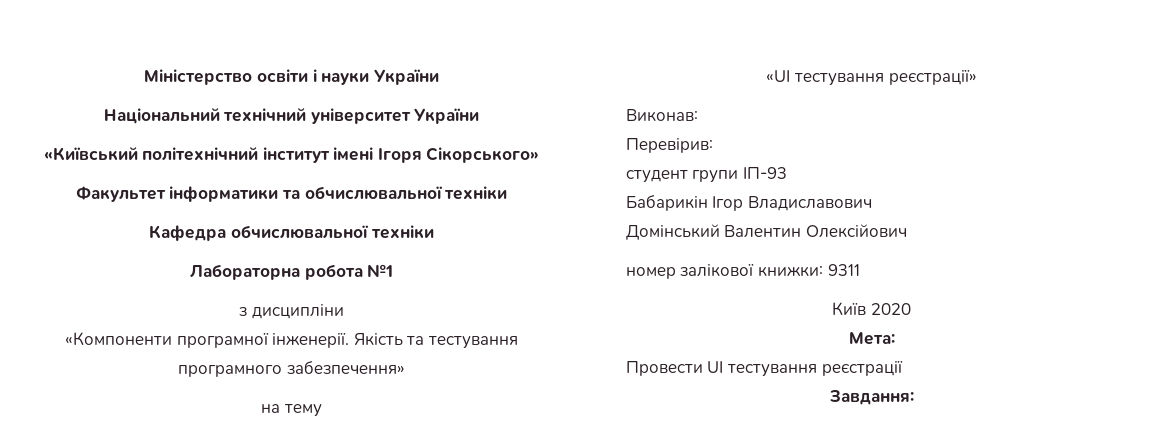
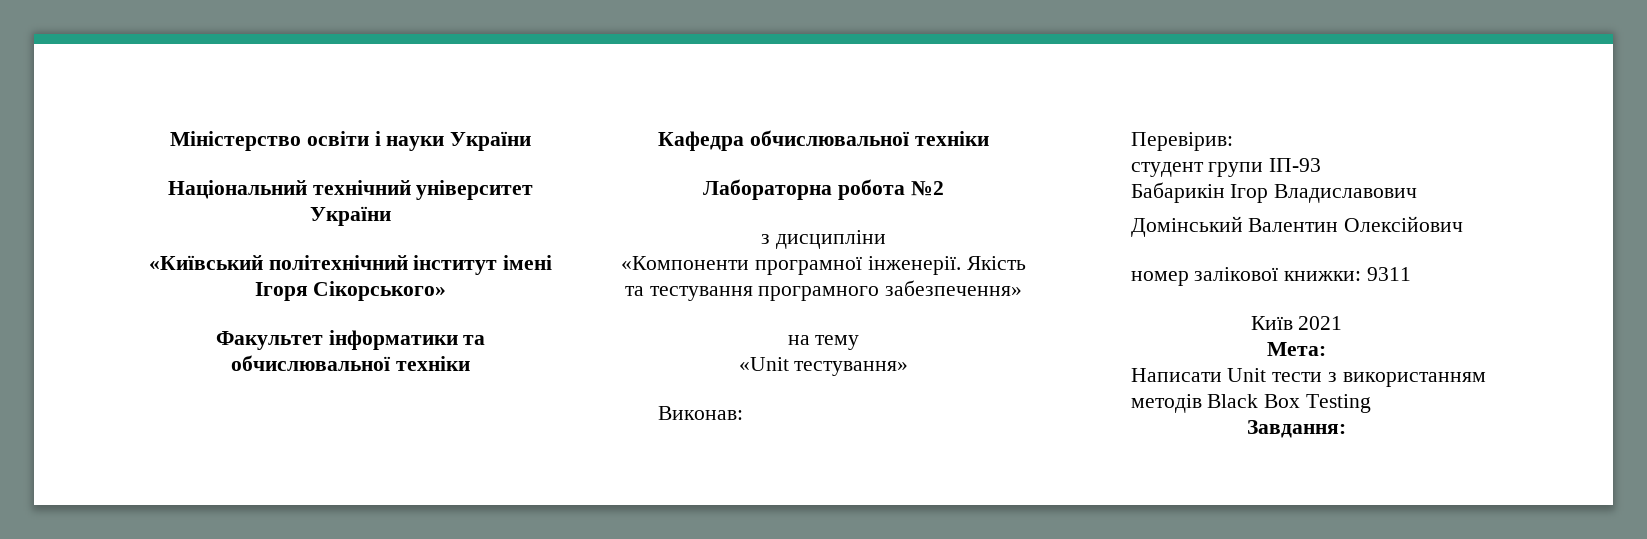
- Лабораторна робота №1
+ Лабораторна робота №2
- «UI тестування реєстрації»
+ «Unit тестування»
- Київ 2020
+ Київ 2021
- Провести UI тестування реєстрації
+ Написати Unit тести з використанням методів Black Box Testing

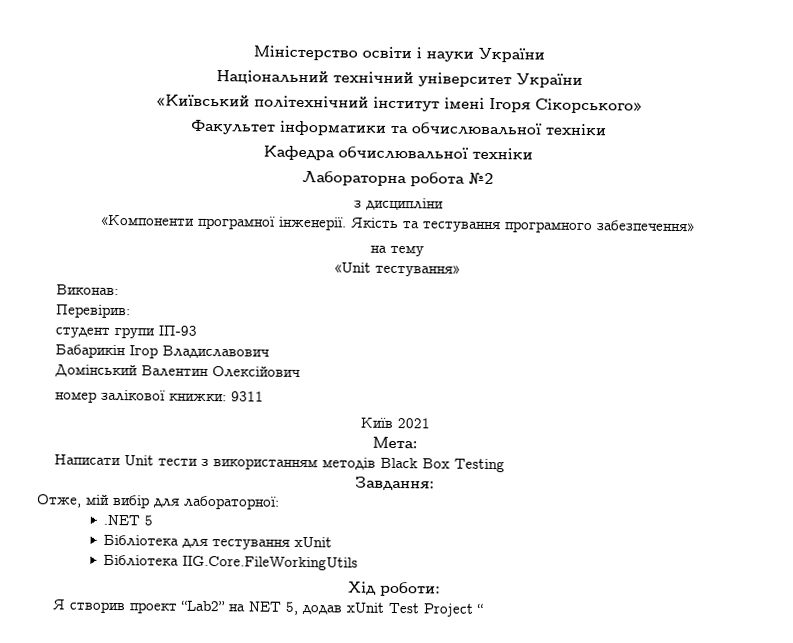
+ Отже, мій вибір для лабораторної:
+ .NET 5
+ Бібліотека для тестування xUnit
+ Бібліотека IIG.Core.FileWorkingUtils
+ Хід роботи:
+ Я створив проект “Lab2” на NET 5, додав xUnit Test Project “

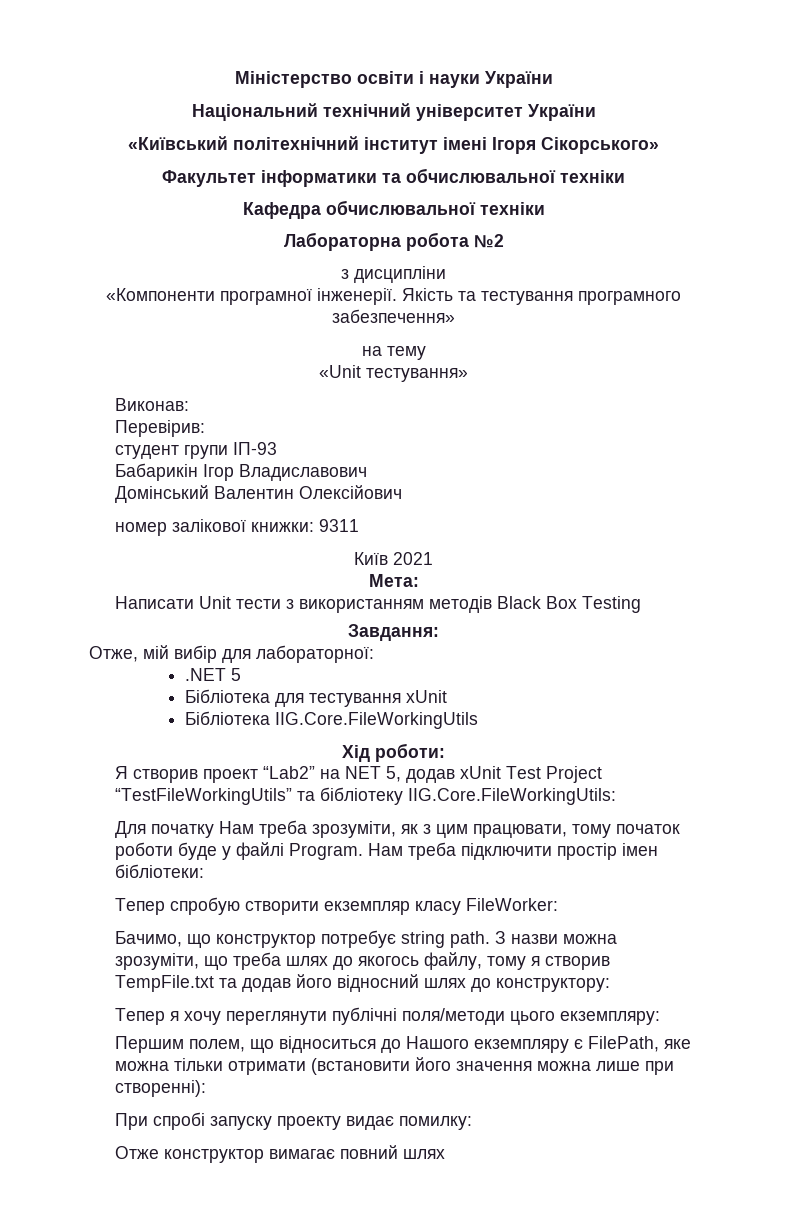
- Я створив проект “Lab2” на NET 5, додав xUnit Test Project “
+ Я створив проект “Lab2” на NET 5, додав xUnit Test Project “TestFileWorkingUtils” та бібліотеку IIG.Core.FileWorkingUtils:
+ Для початку Нам треба зрозуміти, як з цим працювати, тому початок роботи буде у файлі Program. Нам треба підключити простір імен бібліотеки:
+ Тепер спробую створити екземпляр класу FileWorker:
+ Бачимо, що конструктор потребує string path. З назви можна зрозуміти, що треба шлях до якогось файлу, тому я створив TempFile.txt та додав його відносний шлях до конструктору:
+ Тепер я хочу переглянути публічні поля/методи цього екземпляру:
+ Першим полем, що відноситься до Нашого екземпляру є FilePath, яке можна тільки отримати (встановити його значення можна лише при створенні):
+ При спробі запуску проекту видає помилку:
+ Отже конструктор вимагає повний шлях

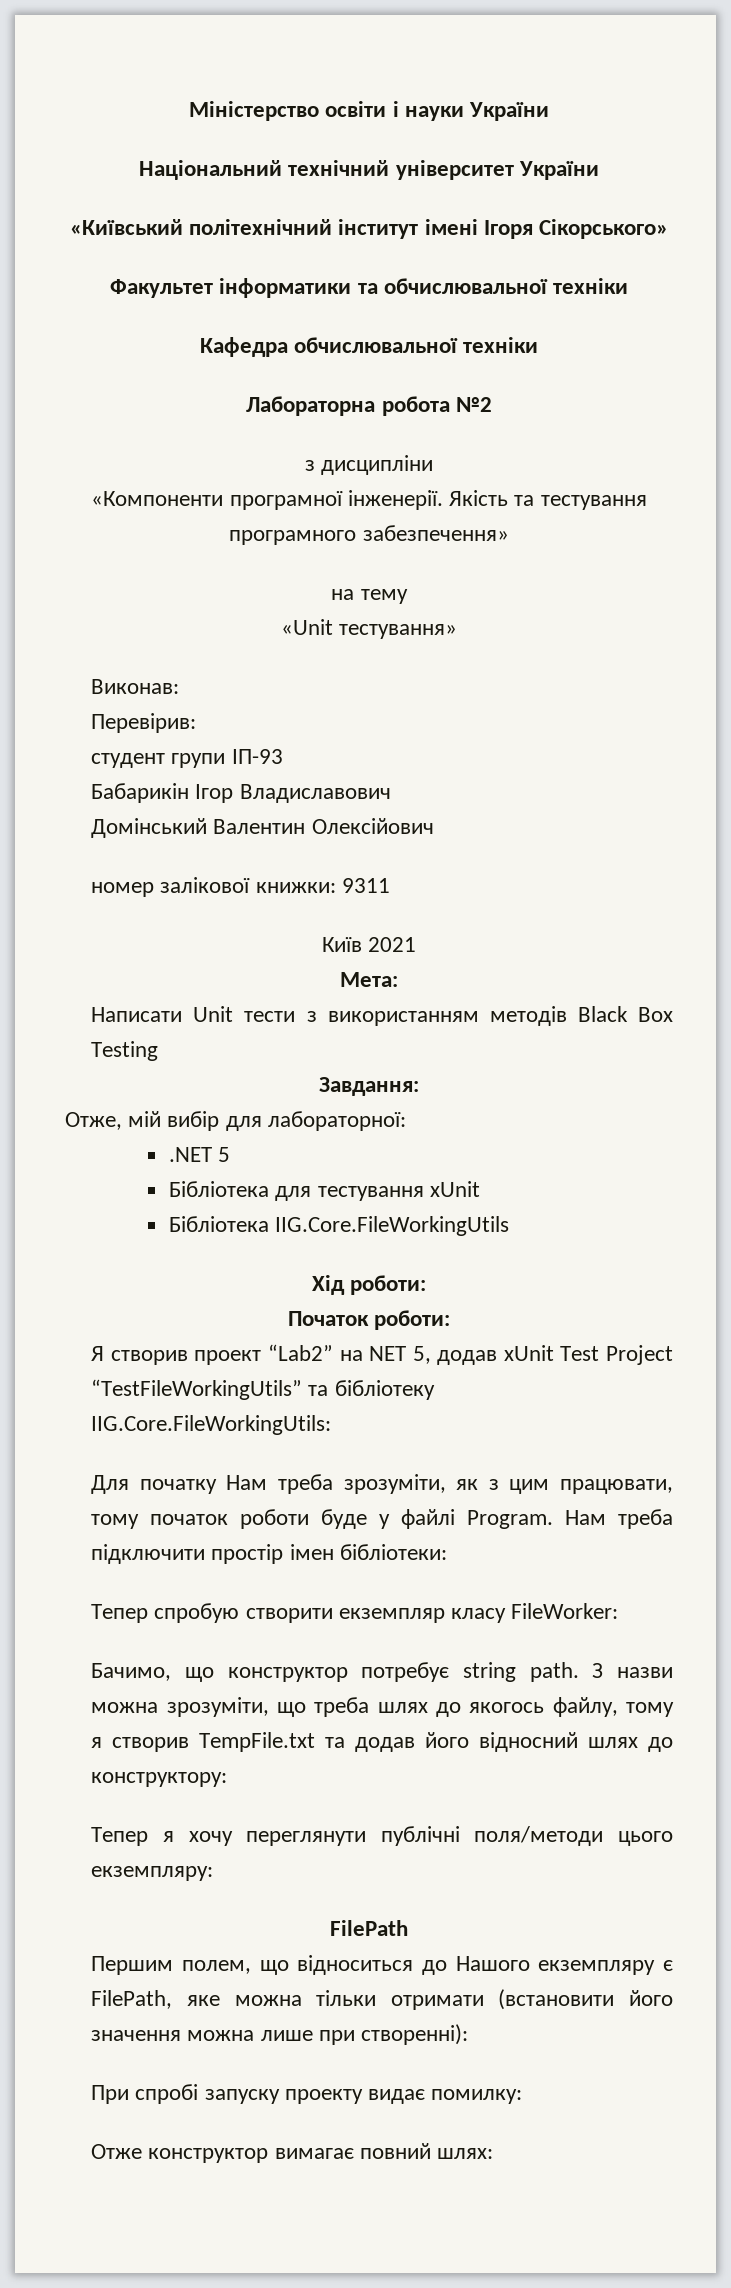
+ Початок роботи:
+ FilePath
- Отже конструктор вимагає повний шлях
+ Отже конструктор вимагає повний шлях:

